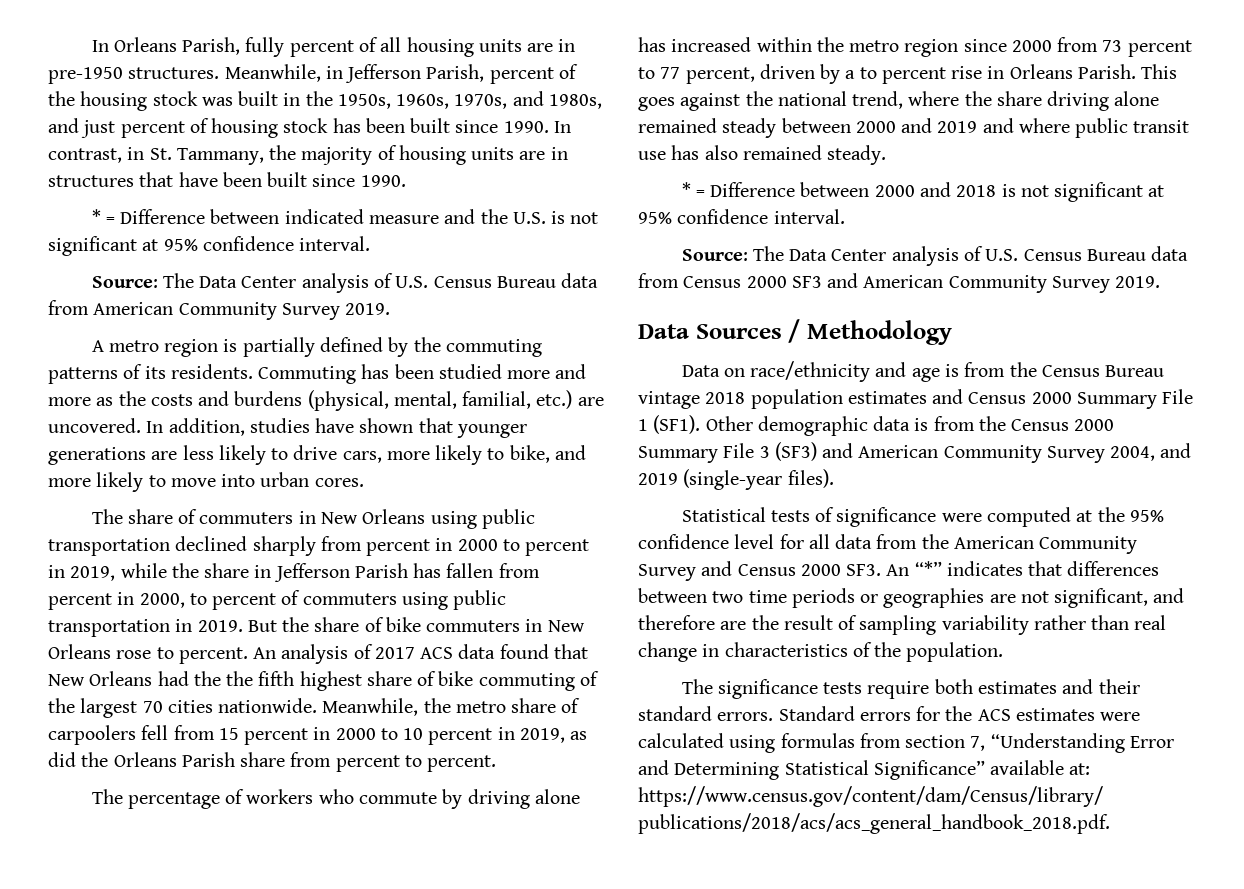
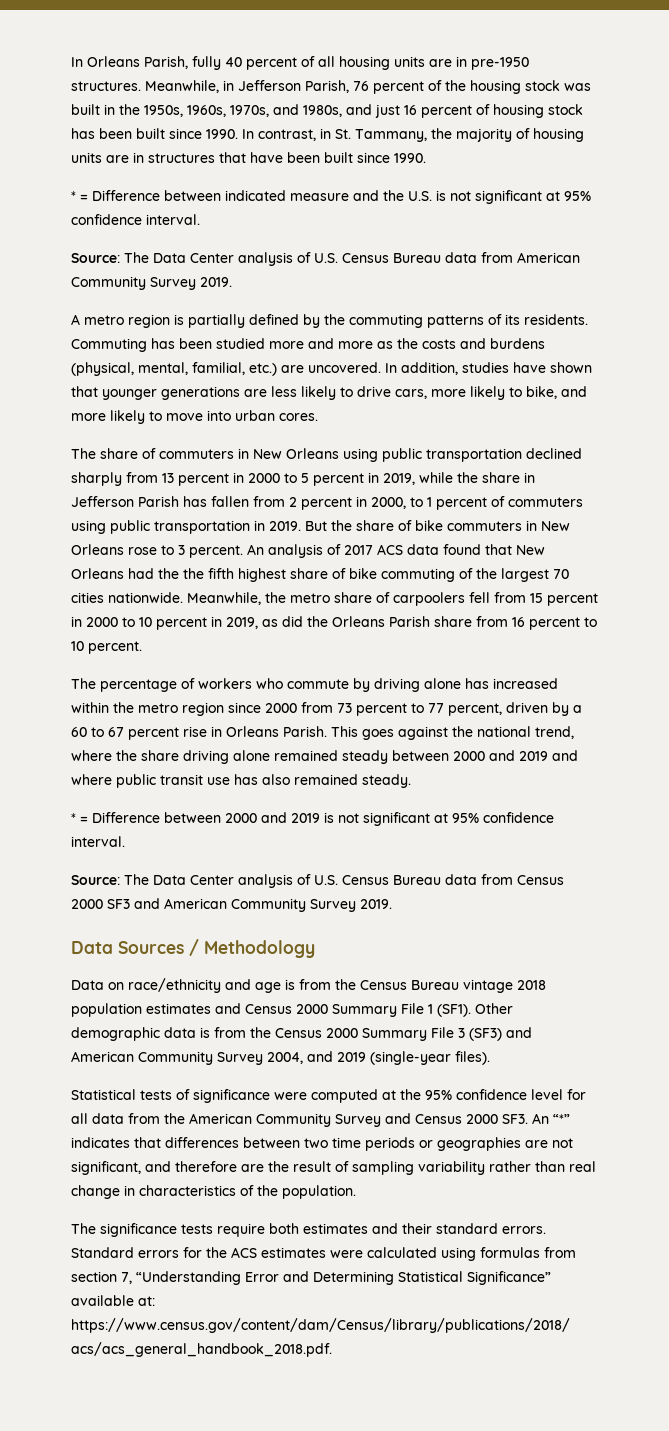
- In Orleans Parish, fully percent of all housing units are in pre-1950 structures.
+ In Orleans Parish, fully 40 percent of all housing units are in pre-1950 structures.
- Meanwhile, in Jefferson Parish, percent of the housing stock was built in the 1950s, 1960s, 1970s, and 1980s, and just percent of housing stock has been built since 1990.
+ Meanwhile, in Jefferson Parish, 76 percent of the housing stock was built in the 1950s, 1960s, 1970s, and 1980s, and just 16 percent of housing stock has been built since 1990.
- The share of commuters in New Orleans using public transportation declined sharply from percent in 2000 to percent in 2019, while the share in Jefferson Parish has fallen from percent in 2000, to percent of commuters using public transportation in 2019.
+ The share of commuters in New Orleans using public transportation declined sharply from 13 percent in 2000 to 5 percent in 2019, while the share in Jefferson Parish has fallen from 2 percent in 2000, to 1 percent of commuters using public transportation in 2019.
- But the share of bike commuters in New Orleans rose to percent.
+ But the share of bike commuters in New Orleans rose to 3 percent.
- Meanwhile, the metro share of carpoolers fell from 15 percent in 2000 to 10 percent in 2019, as did the Orleans Parish share from percent to percent.
+ Meanwhile, the metro share of carpoolers fell from 15 percent in 2000 to 10 percent in 2019, as did the Orleans Parish share from 16 percent to 10 percent.
- The percentage of workers who commute by driving alone has increased within the metro region since 2000 from 73 percent to 77 percent, driven by a to percent rise in Orleans Parish.
+ The percentage of workers who commute by driving alone has increased within the metro region since 2000 from 73 percent to 77 percent, driven by a 60 to 67 percent rise in Orleans Parish.
- * = Difference between 2000 and 2018 is not significant at 95% confidence interval.
+ * = Difference between 2000 and 2019 is not significant at 95% confidence interval.

